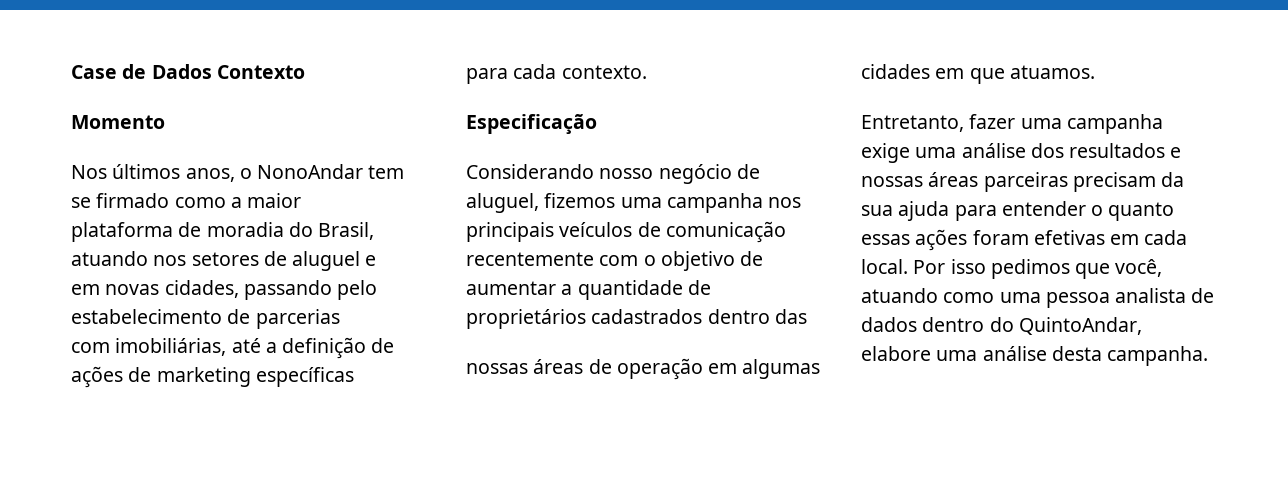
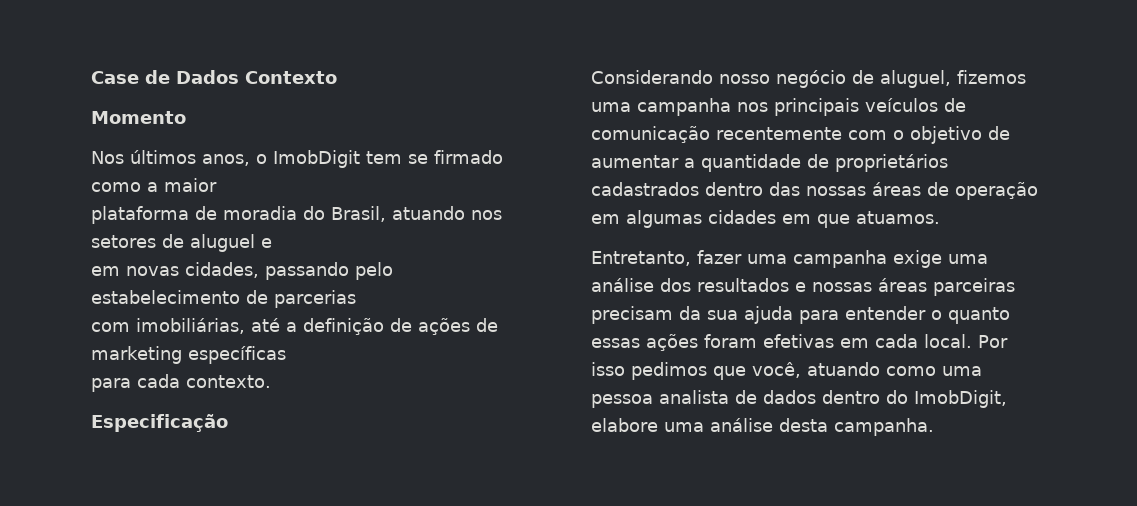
- Nos últimos anos, o NonoAndar tem se firmado como a maior
+ Nos últimos anos, o ImobDigit tem se firmado como a maior
- Considerando nosso negócio de aluguel, fizemos uma campanha nos principais veículos de comunicação recentemente com o objetivo de aumentar a quantidade de proprietários cadastrados dentro das
- nossas áreas de operação em algumas cidades em que atuamos.
+ Considerando nosso negócio de aluguel, fizemos uma campanha nos principais veículos de comunicação recentemente com o objetivo de aumentar a quantidade de proprietários cadastrados dentro das nossas áreas de operação em algumas cidades em que atuamos.
- Por isso pedimos que você, atuando como uma pessoa analista de dados dentro do QuintoAndar, elabore uma análise desta campanha.
+ Por isso pedimos que você, atuando como uma pessoa analista de dados dentro do ImobDigit, elabore uma análise desta campanha.

